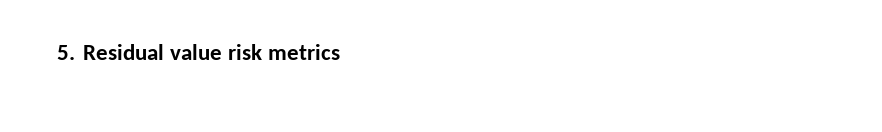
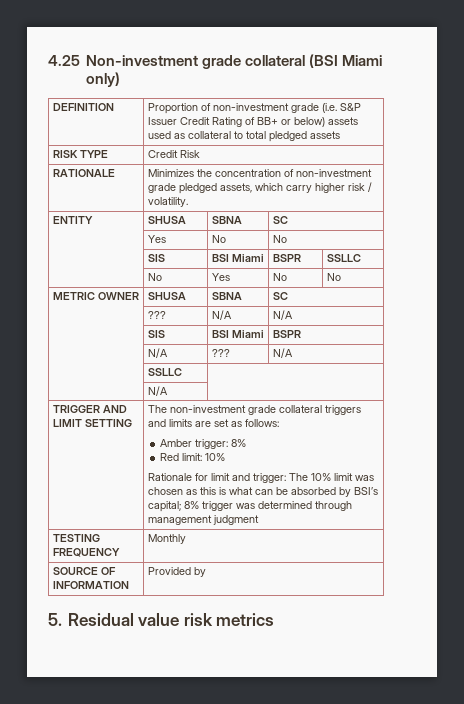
+ 4.25 Non-investment grade collateral (BSI Miami only)
+ DEFINITION | Proportion of non-investment grade (i.e. S&P Issuer Credit Rating of BB+ or below) assets used as collateral to total pledged assets
+ RISK TYPE | Credit Risk
+ RATIONALE | Minimizes the concentration of non-investment grade pledged assets, which carry higher risk / volatility.
+ ENTITY | SHUSA | SBNA | SC
+ | Yes | No | No
+ | SIS | BSI Miami | BSPR | SSLLC
+ | No | Yes | No | No
+ METRIC OWNER | SHUSA | SBNA | SC
+ | ??? | N/A | N/A
+ | SIS | BSI Miami | BSPR
+ | N/A | ??? | N/A
+ | SSLLC |
+ | N/A |
+ TRIGGER AND LIMIT SETTING | The non-investment grade collateral triggers and limits are set as follows:
+ Amber trigger: 8%
+ Red limit: 10%
+ Rationale for limit and trigger: The 10% limit was chosen as this is what can be absorbed by BSI’s capital; 8% trigger was determined through management judgment
+ TESTING FREQUENCY | Monthly
+ SOURCE OF INFORMATION | Provided by

